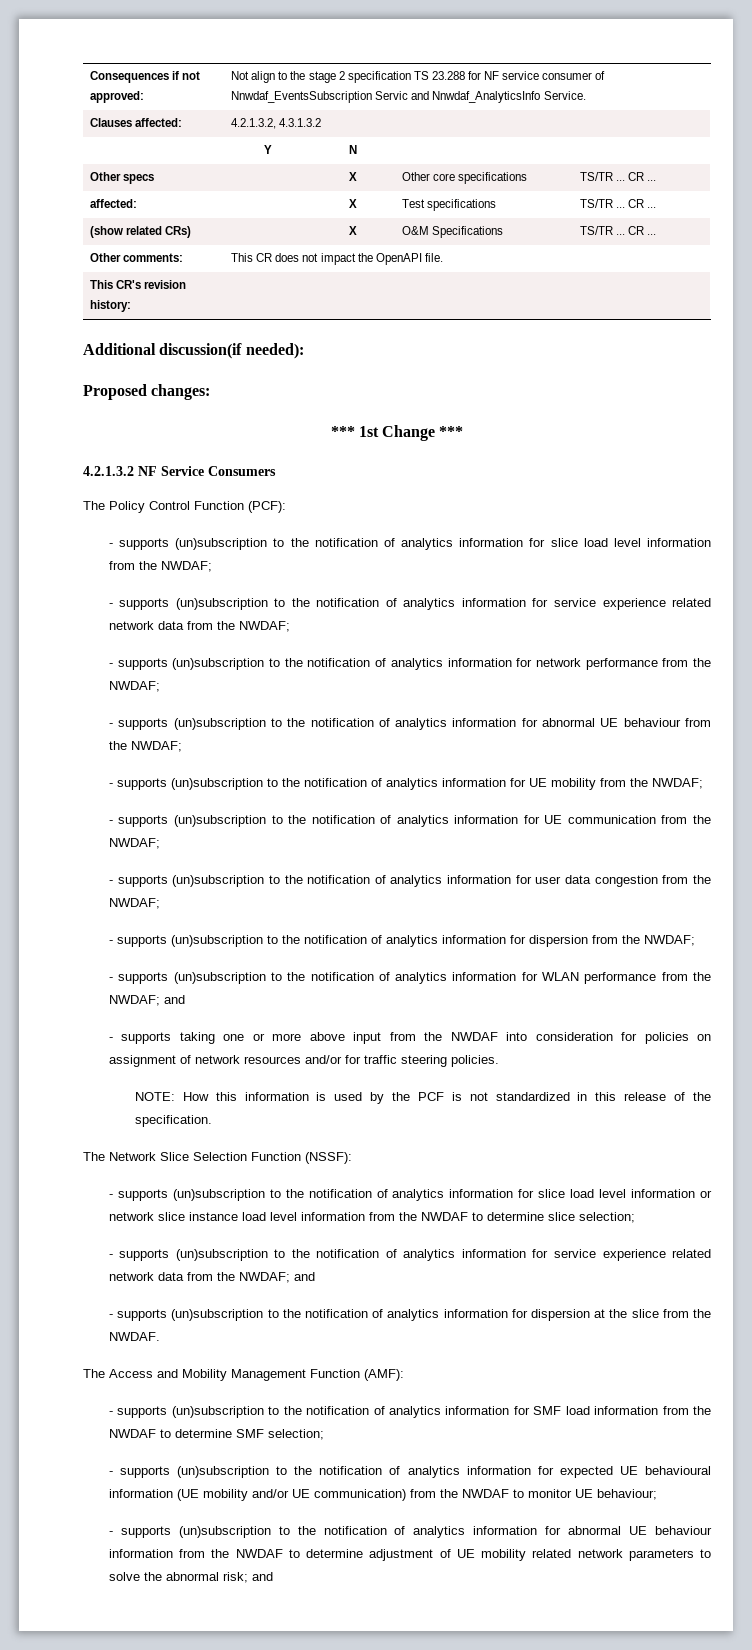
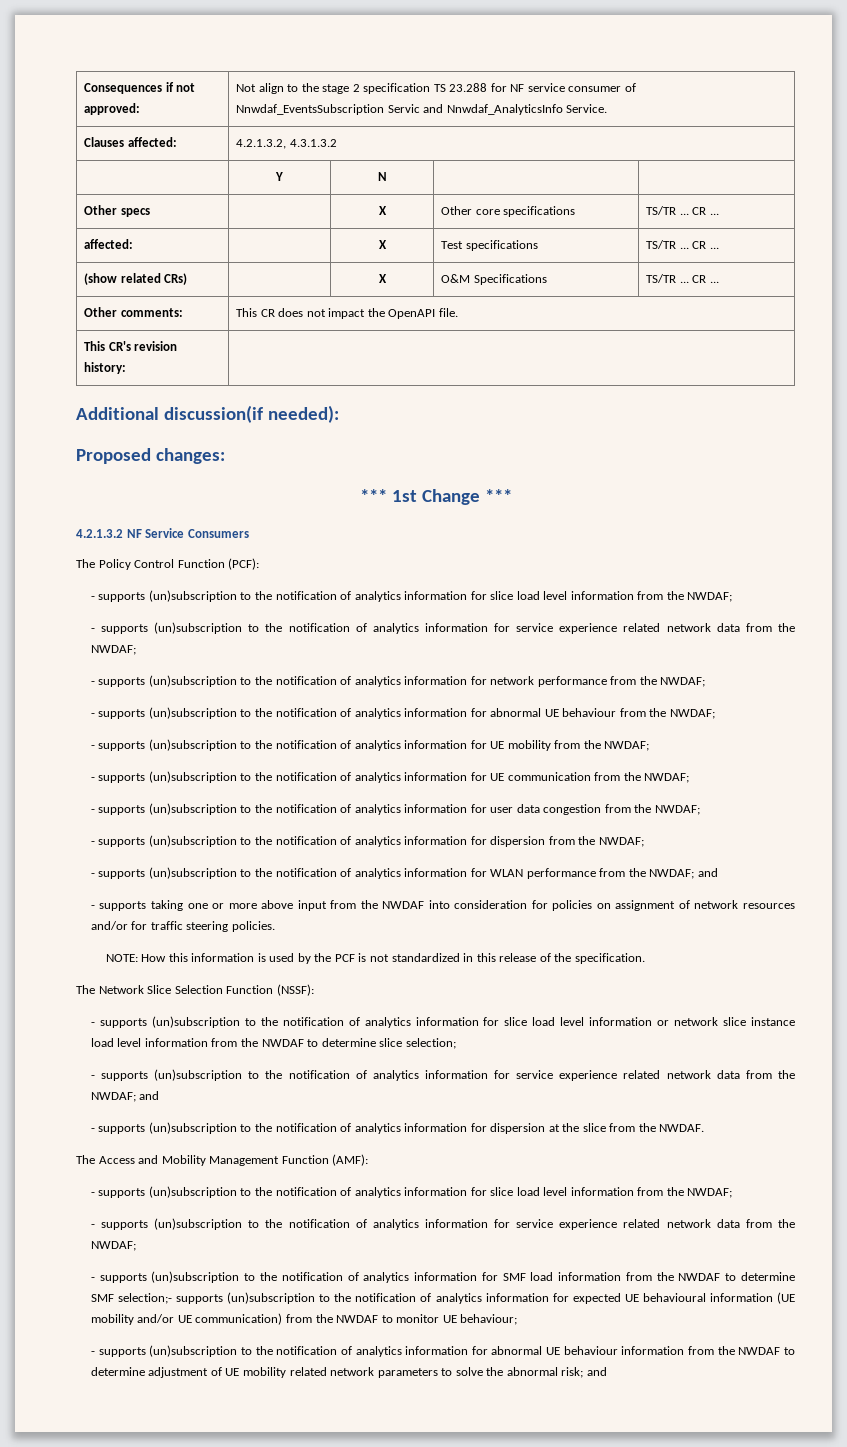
  The Access and Mobility Management Function (AMF):
+ - supports (un)subscription to the notification of analytics information for slice load level information from the NWDAF;
+ - supports (un)subscription to the notification of analytics information for service experience related network data from the NWDAF;
- - supports (un)subscription to the notification of analytics information for SMF load information from the NWDAF to determine SMF selection;
- - supports (un)subscription to the notification of analytics information for expected UE behavioural information (UE mobility and/or UE communication) from the NWDAF to monitor UE behaviour;
+ - supports (un)subscription to the notification of analytics information for SMF load information from the NWDAF to determine SMF selection;- supports (un)subscription to the notification of analytics information for expected UE behavioural information (UE mobility and/or UE communication) from the NWDAF to monitor UE behaviour;

